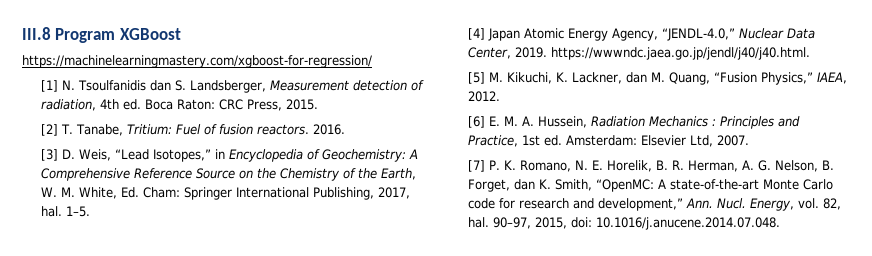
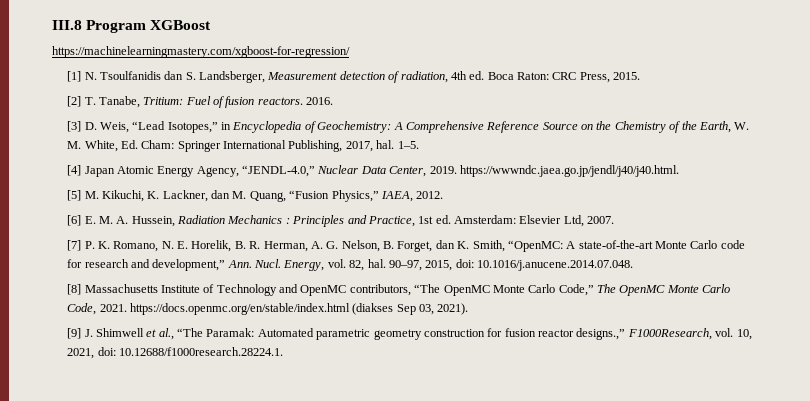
+ [8] Massachusetts Institute of Technology and OpenMC contributors, “The OpenMC Monte Carlo Code,” The OpenMC Monte Carlo Code, 2021. https://docs.openmc.org/en/stable/index.html (diakses Sep 03, 2021).
+ [9] J. Shimwell et al., “The Paramak: Automated parametric geometry construction for fusion reactor designs.,” F1000Research, vol. 10, 2021, doi: 10.12688/f1000research.28224.1.

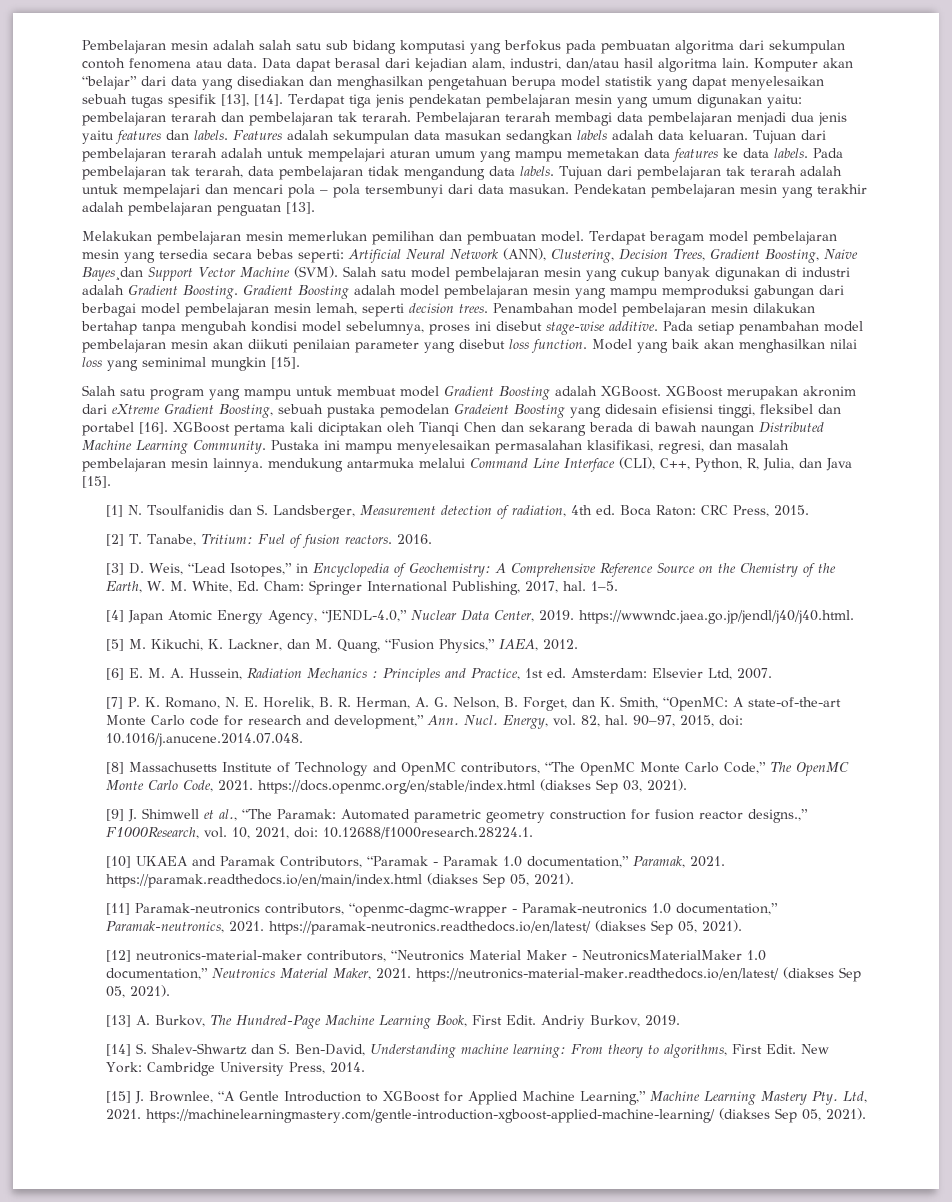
- III.8 Program XGBoost
- https://machinelearningmastery.com/xgboost-for-regression/
+ Pembelajaran mesin adalah salah satu sub bidang komputasi yang berfokus pada pembuatan algoritma dari sekumpulan contoh fenomena atau data. Data dapat berasal dari kejadian alam, industri, dan/atau hasil algoritma lain. Komputer akan “belajar” dari data yang disediakan dan menghasilkan pengetahuan berupa model statistik yang dapat menyelesaikan sebuah tugas spesifik [13], [14]. Terdapat tiga jenis pendekatan pembelajaran mesin yang umum digunakan yaitu: pembelajaran terarah dan pembelajaran tak terarah. Pembelajaran terarah membagi data pembelajaran menjadi dua jenis yaitu features dan labels. Features adalah sekumpulan data masukan sedangkan labels adalah data keluaran. Tujuan dari pembelajaran terarah adalah untuk mempelajari aturan umum yang mampu memetakan data features ke data labels. Pada pembelajaran tak terarah, data pembelajaran tidak mengandung data labels. Tujuan dari pembelajaran tak terarah adalah untuk mempelajari dan mencari pola – pola tersembunyi dari data masukan. Pendekatan pembelajaran mesin yang terakhir adalah pembelajaran penguatan [13].
+ Melakukan pembelajaran mesin memerlukan pemilihan dan pembuatan model. Terdapat beragam model pembelajaran mesin yang tersedia secara bebas seperti: Artificial Neural Network (ANN), Clustering, Decision Trees, Gradient Boosting, Naive Bayes¸dan Support Vector Machine (SVM). Salah satu model pembelajaran mesin yang cukup banyak digunakan di industri adalah Gradient Boosting. Gradient Boosting adalah model pembelajaran mesin yang mampu memproduksi gabungan dari berbagai model pembelajaran mesin lemah, seperti decision trees. Penambahan model pembelajaran mesin dilakukan bertahap tanpa mengubah kondisi model sebelumnya, proses ini disebut stage-wise additive. Pada setiap penambahan model pembelajaran mesin akan diikuti penilaian parameter yang disebut loss function. Model yang baik akan menghasilkan nilai loss yang seminimal mungkin [15].
+ Salah satu program yang mampu untuk membuat model Gradient Boosting adalah XGBoost. XGBoost merupakan akronim dari eXtreme Gradient Boosting, sebuah pustaka pemodelan Gradeient Boosting yang didesain efisiensi tinggi, fleksibel dan portabel [16]. XGBoost pertama kali diciptakan oleh Tianqi Chen dan sekarang berada di bawah naungan Distributed Machine Learning Community. Pustaka ini mampu menyelesaikan permasalahan klasifikasi, regresi, dan masalah pembelajaran mesin lainnya. mendukung antarmuka melalui Command Line Interface (CLI), C++, Python, R, Julia, dan Java [15].
+ [10] UKAEA and Paramak Contributors, “Paramak - Paramak 1.0 documentation,” Paramak, 2021. https://paramak.readthedocs.io/en/main/index.html (diakses Sep 05, 2021).
+ [11] Paramak-neutronics contributors, “openmc-dagmc-wrapper - Paramak-neutronics 1.0 documentation,” Paramak-neutronics, 2021. https://paramak-neutronics.readthedocs.io/en/latest/ (diakses Sep 05, 2021).
+ [12] neutronics-material-maker contributors, “Neutronics Material Maker - NeutronicsMaterialMaker 1.0 documentation,” Neutronics Material Maker, 2021. https://neutronics-material-maker.readthedocs.io/en/latest/ (diakses Sep 05, 2021).
+ [13] A. Burkov, The Hundred-Page Machine Learning Book, First Edit. Andriy Burkov, 2019.
+ [14] S. Shalev-Shwartz dan S. Ben-David, Understanding machine learning: From theory to algorithms, First Edit. New York: Cambridge University Press, 2014.
+ [15] J. Brownlee, “A Gentle Introduction to XGBoost for Applied Machine Learning,” Machine Learning Mastery Pty. Ltd, 2021. https://machinelearningmastery.com/gentle-introduction-xgboost-applied-machine-learning/ (diakses Sep 05, 2021).

